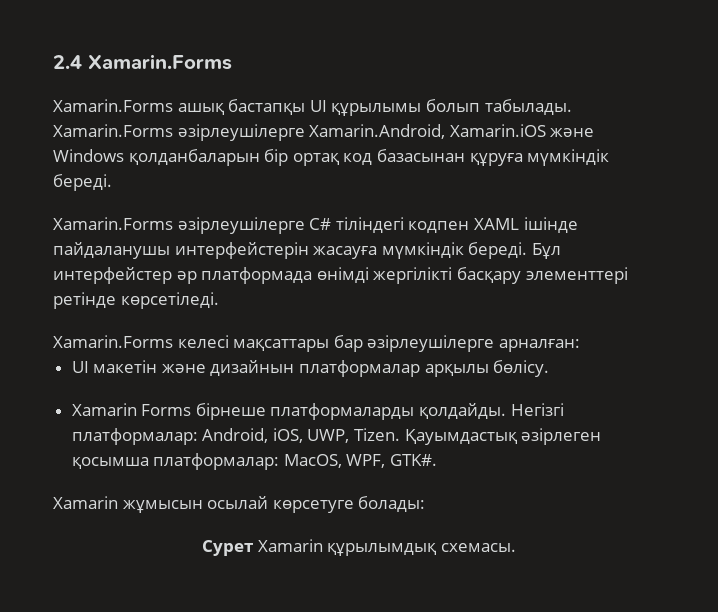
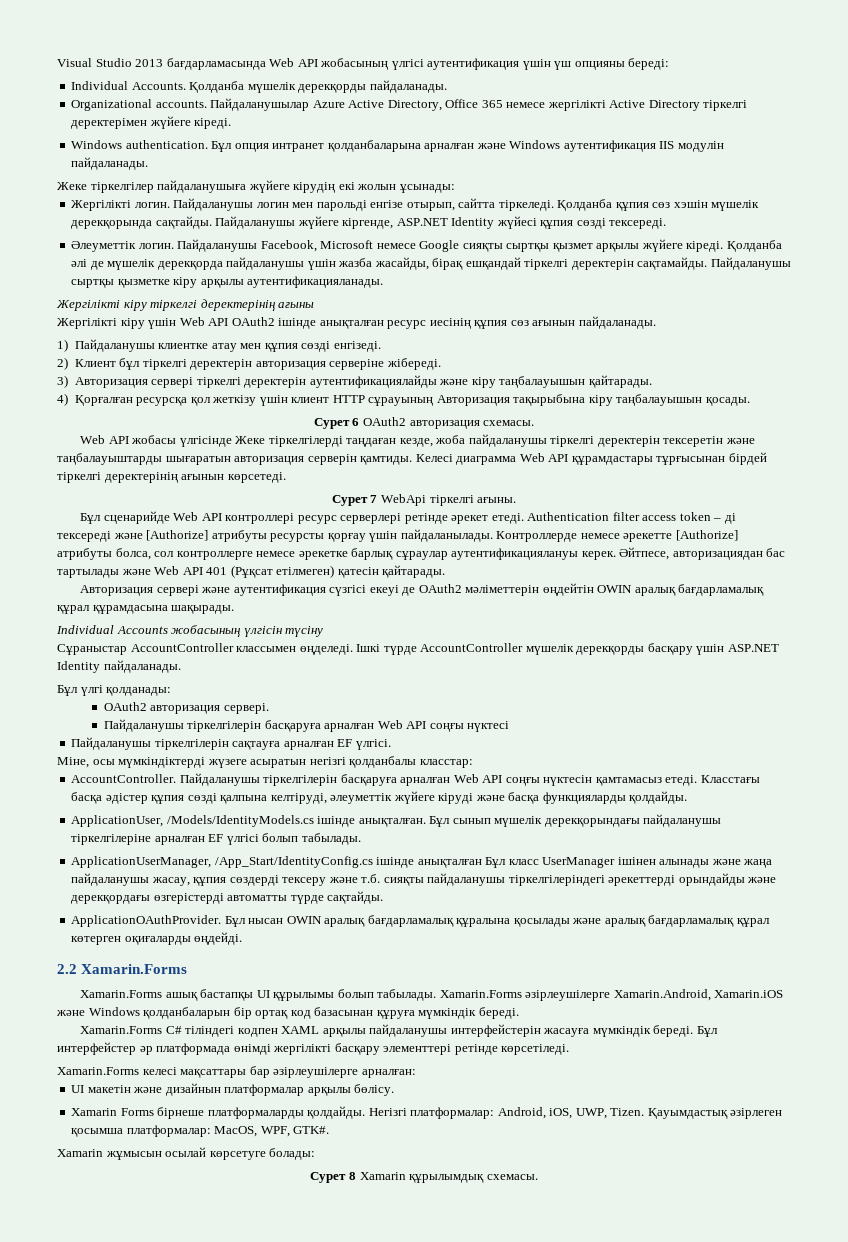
- 2.4 Xamarin.Forms
+ Visual Studio 2013 бағдарламасында Web API жобасының үлгісі аутентификация үшін үш опцияны береді:
+ Individual Accounts. Қолданба мүшелік дерекқорды пайдаланады.
+ Organizational accounts. Пайдаланушылар Azure Active Directory, Office 365 немесе жергілікті Active Directory тіркелгі деректерімен жүйеге кіреді.
+ Windows authentication. Бұл опция интранет қолданбаларына арналған және Windows аутентификация IIS модулін пайдаланады.
+ Жеке тіркелгілер пайдаланушыға жүйеге кірудің екі жолын ұсынады:
+ Жергілікті логин. Пайдаланушы логин мен парольді енгізе отырып, сайтта тіркеледі. Қолданба құпия сөз хэшін мүшелік дерекқорында сақтайды. Пайдаланушы жүйеге кіргенде, ASP.NET Identity жүйесі құпия сөзді тексереді.
+ Әлеуметтік логин. Пайдаланушы Facebook, Microsoft немесе Google сияқты сыртқы қызмет арқылы жүйеге кіреді. Қолданба әлі де мүшелік дерекқорда пайдаланушы үшін жазба жасайды, бірақ ешқандай тіркелгі деректерін сақтамайды. Пайдаланушы сыртқы қызметке кіру арқылы аутентификацияланады.
+ Жергілікті кіру тіркелгі деректерінің ағыны
+ Жергілікті кіру үшін Web API OAuth2 ішінде анықталған ресурс иесінің құпия сөз ағынын пайдаланады.
+ 1) Пайдаланушы клиентке атау мен құпия сөзді енгізеді.
+ 2) Клиент бұл тіркелгі деректерін авторизация серверіне жібереді.
+ 3) Авторизация сервері тіркелгі деректерін аутентификациялайды және кіру таңбалауышын қайтарады.
+ 4) Қорғалған ресурсқа қол жеткізу үшін клиент HTTP сұрауының Авторизация тақырыбына кіру таңбалауышын қосады.
+ Сурет 6 OAuth2 авторизация схемасы.
+ Web API жобасы үлгісінде Жеке тіркелгілерді таңдаған кезде, жоба пайдаланушы тіркелгі деректерін тексеретін және таңбалауыштарды шығаратын авторизация серверін қамтиды. Келесі диаграмма Web API құрамдастары тұрғысынан бірдей тіркелгі деректерінің ағынын көрсетеді.
+ Сурет 7 WebApi тіркелгі ағыны.
+ Бұл сценарийде Web API контроллері ресурс серверлері ретінде әрекет етеді. Authentication filter access token – ді тексереді және [Authorize] атрибуты ресурсты қорғау үшін пайдаланылады. Контроллерде немесе әрекетте [Authorize] атрибуты болса, сол контроллерге немесе әрекетке барлық сұраулар аутентификациялануы керек. Әйтпесе, авторизациядан бас тартылады және Web API 401 (Рұқсат етілмеген) қатесін қайтарады.
+ Авторизация сервері және аутентификация сүзгісі екеуі де OAuth2 мәліметтерін өңдейтін OWIN аралық бағдарламалық құрал құрамдасына шақырады.
+ Individual Accounts жобасының үлгісін түсіну
+ Cұраныстар AccountController классымен өңделеді. Ішкі түрде AccountController мүшелік дерекқорды басқару үшін ASP.NET Identity пайдаланады.
+ Бұл үлгі қолданады:
+ OAuth2 авторизация сервері.
+ Пайдаланушы тіркелгілерін басқаруға арналған Web API соңғы нүктесі
+ Пайдаланушы тіркелгілерін сақтауға арналған EF үлгісі.
+ Міне, осы мүмкіндіктерді жүзеге асыратын негізгі қолданбалы класстар:
+ AccountController. Пайдаланушы тіркелгілерін басқаруға арналған Web API соңғы нүктесін қамтамасыз етеді. Класстағы басқа әдістер құпия сөзді қалпына келтіруді, әлеуметтік жүйеге кіруді және басқа функцияларды қолдайды.
+ ApplicationUser, /Models/IdentityModels.cs ішінде анықталған. Бұл сынып мүшелік дерекқорындағы пайдаланушы тіркелгілеріне арналған EF үлгісі болып табылады.
+ ApplicationUserManager, /App_Start/IdentityConfig.cs ішінде анықталған Бұл класс UserManager ішінен алынады және жаңа пайдаланушы жасау, құпия сөздерді тексеру және т.б. сияқты пайдаланушы тіркелгілеріндегі әрекеттерді орындайды және дерекқордағы өзгерістерді автоматты түрде сақтайды.
+ ApplicationOAuthProvider. Бұл нысан OWIN аралық бағдарламалық құралына қосылады және аралық бағдарламалық құрал көтерген оқиғаларды өңдейді.
+ 2.2 Xamarin.Forms
- Xamarin.Forms әзірлеушілерге C# тіліндегі кодпен XAML ішінде пайдаланушы интерфейстерін жасауға мүмкіндік береді.
+ Xamarin.Forms C# тіліндегі кодпен XAML арқылы пайдаланушы интерфейстерін жасауға мүмкіндік береді.
- Сурет Xamarin құрылымдық схемасы.
+ Сурет 8 Xamarin құрылымдық схемасы.

